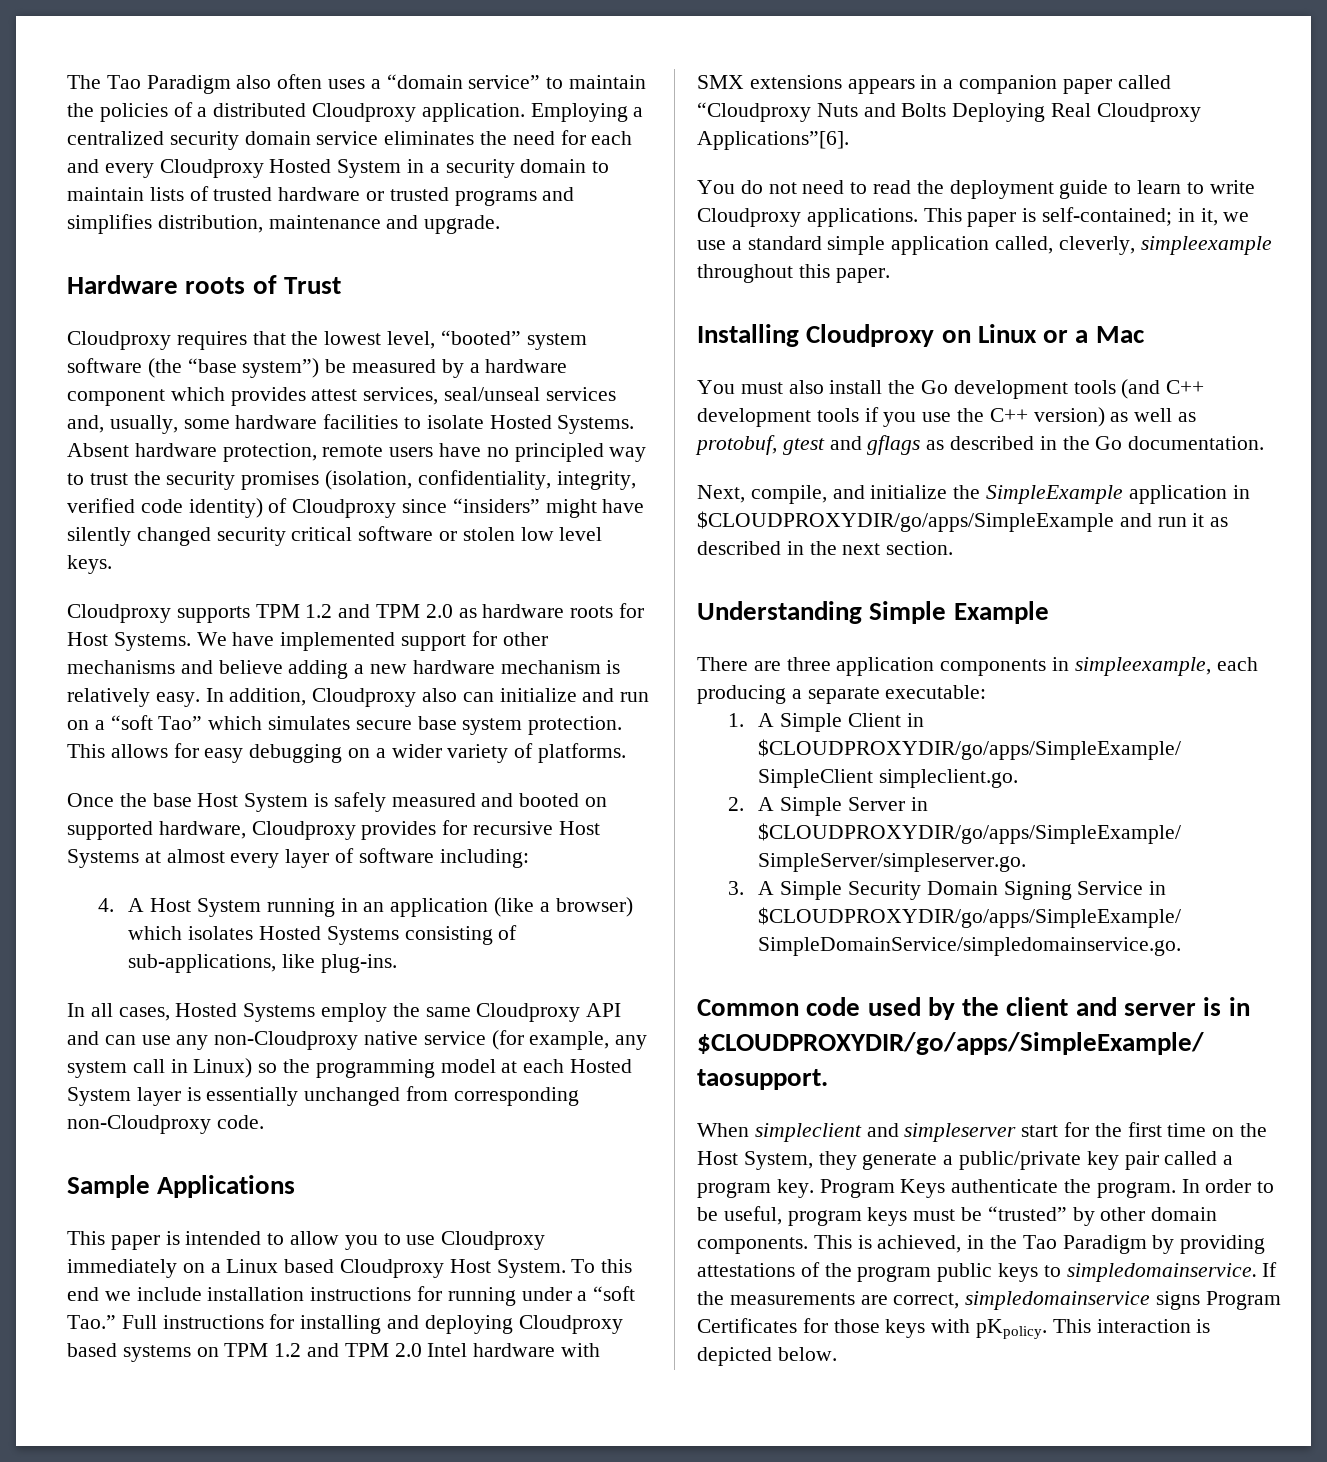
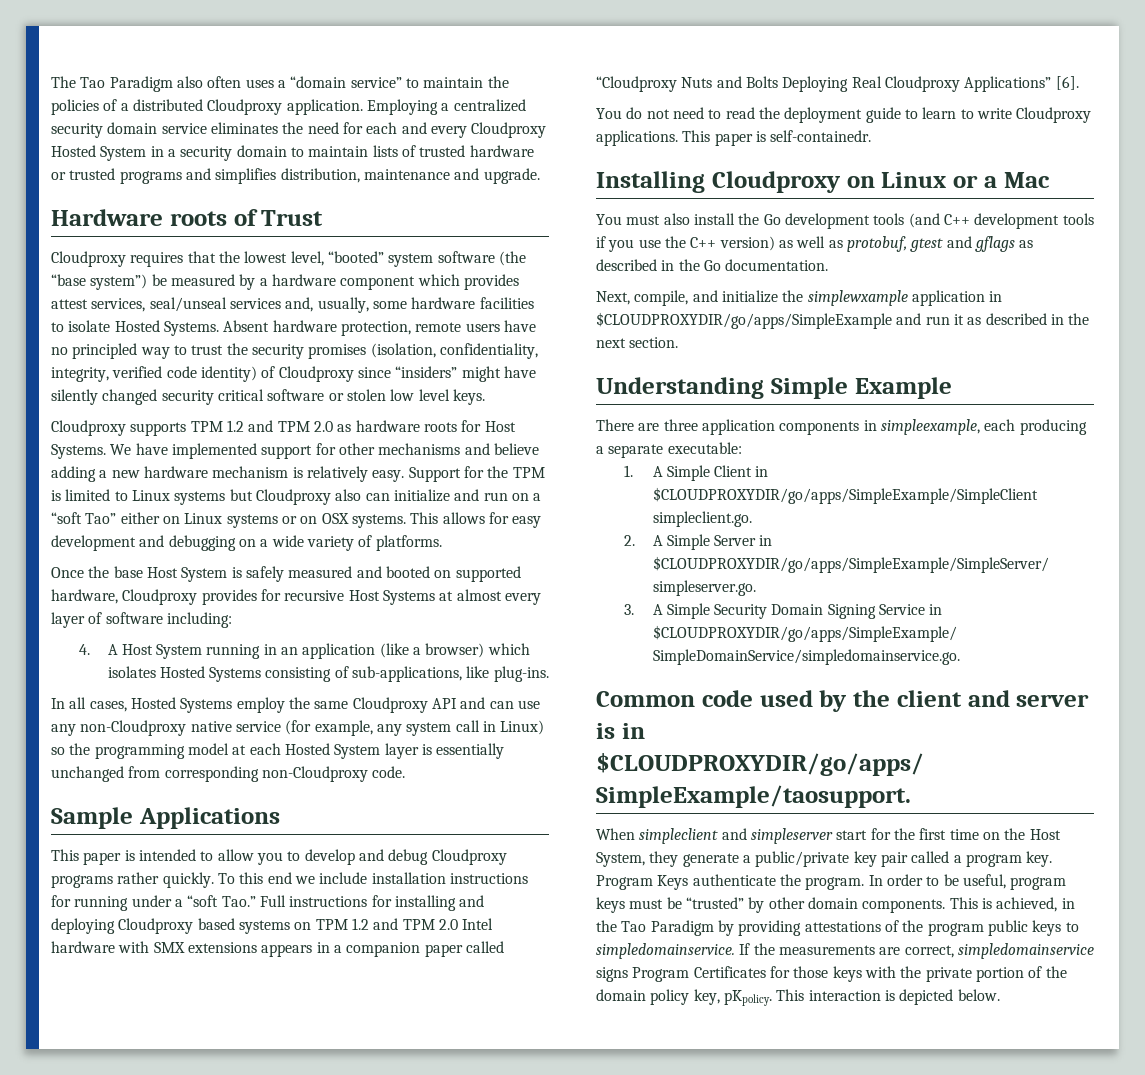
- In addition, Cloudproxy also can initialize and run on a “soft Tao” which simulates secure base system protection.
+ Support for the TPM is limited to Linux systems but Cloudproxy also can initialize and run on a “soft Tao” either on Linux systems or on OSX systems.
- This allows for easy debugging on a wider variety of platforms.
+ This allows for easy development and debugging on a wide variety of platforms.
- This paper is intended to allow you to use Cloudproxy immediately on a Linux based Cloudproxy Host System.
+ This paper is intended to allow you to develop and debug Cloudproxy programs rather quickly.
- To this end we include installation instructions for running under a “soft Tao.” Full instructions for installing and deploying Cloudproxy based systems on TPM 1.2 and TPM 2.0 Intel hardware with SMX extensions appears in a companion paper called “Cloudproxy Nuts and Bolts Deploying Real Cloudproxy Applications”[6].
+ To this end we include installation instructions for running under a “soft Tao.” Full instructions for installing and deploying Cloudproxy based systems on TPM 1.2 and TPM 2.0 Intel hardware with SMX extensions appears in a companion paper called “Cloudproxy Nuts and Bolts Deploying Real Cloudproxy Applications” [6].
- This paper is self-contained; in it, we use a standard simple application called, cleverly, simpleexample throughout this paper.
+ This paper is self-containedr.
- Next, compile, and initialize the SimpleExample application in $CLOUDPROXYDIR/go/apps/SimpleExample and run it as described in the next section.
+ Next, compile, and initialize the simplewxample application in $CLOUDPROXYDIR/go/apps/SimpleExample and run it as described in the next section.
- If the measurements are correct, simpledomainservice signs Program Certificates for those keys with pKpolicy.
+ If the measurements are correct, simpledomainservice signs Program Certificates for those keys with the private portion of the domain policy key, pKpolicy.

